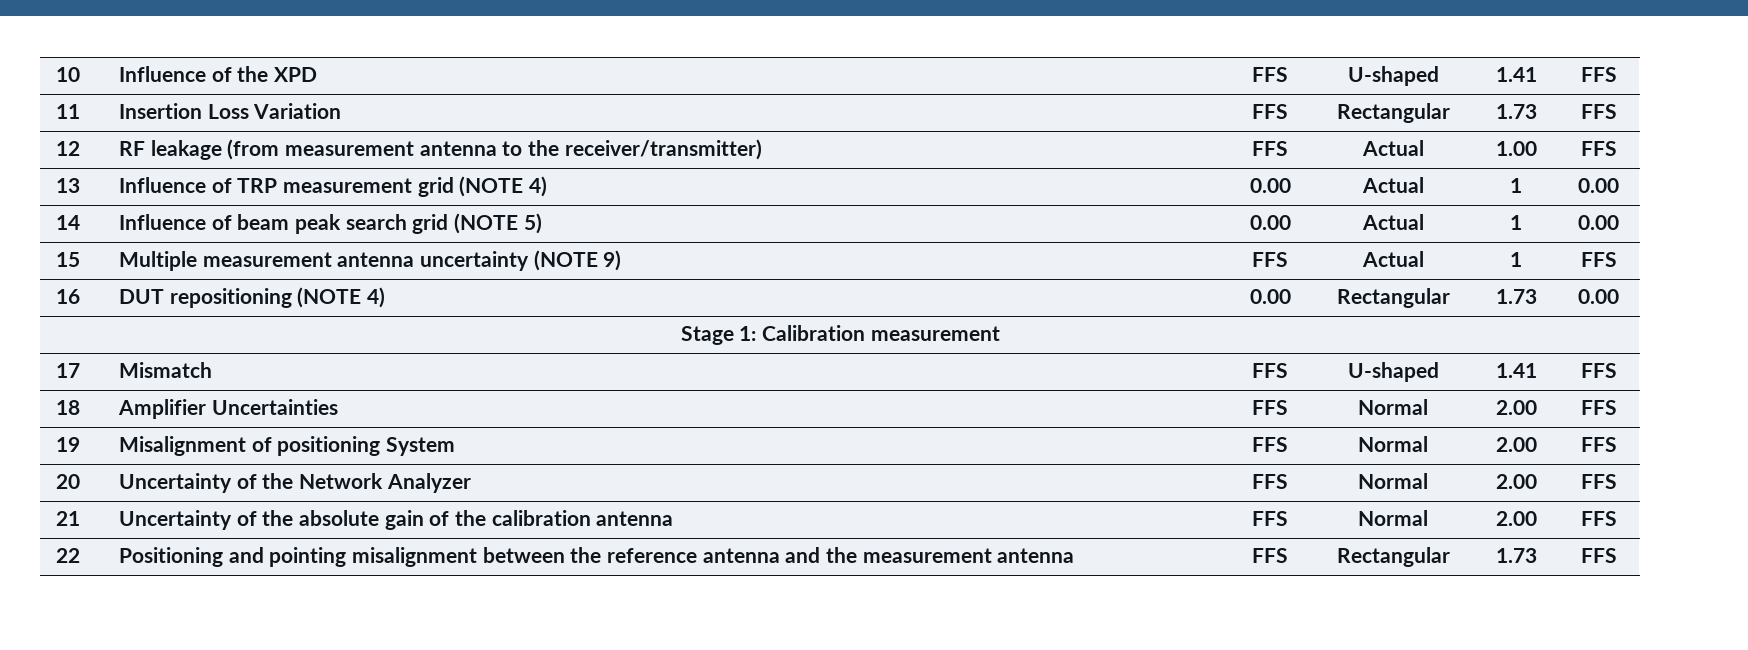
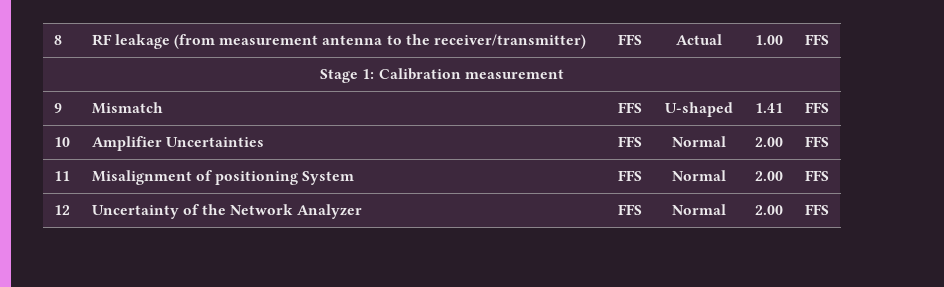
- 10 | Influence of the XPD | FFS | U-shaped | 1.41 | FFS
- 11 | Insertion Loss Variation | FFS | Rectangular | 1.73 | FFS
- 12 | RF leakage (from measurement antenna to the receiver/transmitter) | FFS | Actual | 1.00 | FFS
+ 8 | RF leakage (from measurement antenna to the receiver/transmitter) | FFS | Actual | 1.00 | FFS
- 13 | Influence of TRP measurement grid (NOTE 4) | 0.00 | Actual | 1 | 0.00
- 14 | Influence of beam peak search grid (NOTE 5) | 0.00 | Actual | 1 | 0.00
- 15 | Multiple measurement antenna uncertainty (NOTE 9) | FFS | Actual | 1 | FFS
- 16 | DUT repositioning (NOTE 4) | 0.00 | Rectangular | 1.73 | 0.00
- 17 | Mismatch | FFS | U-shaped | 1.41 | FFS
+ 9 | Mismatch | FFS | U-shaped | 1.41 | FFS
- 18 | Amplifier Uncertainties | FFS | Normal | 2.00 | FFS
+ 10 | Amplifier Uncertainties | FFS | Normal | 2.00 | FFS
- 19 | Misalignment of positioning System | FFS | Normal | 2.00 | FFS
+ 11 | Misalignment of positioning System | FFS | Normal | 2.00 | FFS
- 20 | Uncertainty of the Network Analyzer | FFS | Normal | 2.00 | FFS
+ 12 | Uncertainty of the Network Analyzer | FFS | Normal | 2.00 | FFS
- 21 | Uncertainty of the absolute gain of the calibration antenna | FFS | Normal | 2.00 | FFS
- 22 | Positioning and pointing misalignment between the reference antenna and the measurement antenna | FFS | Rectangular | 1.73 | FFS

